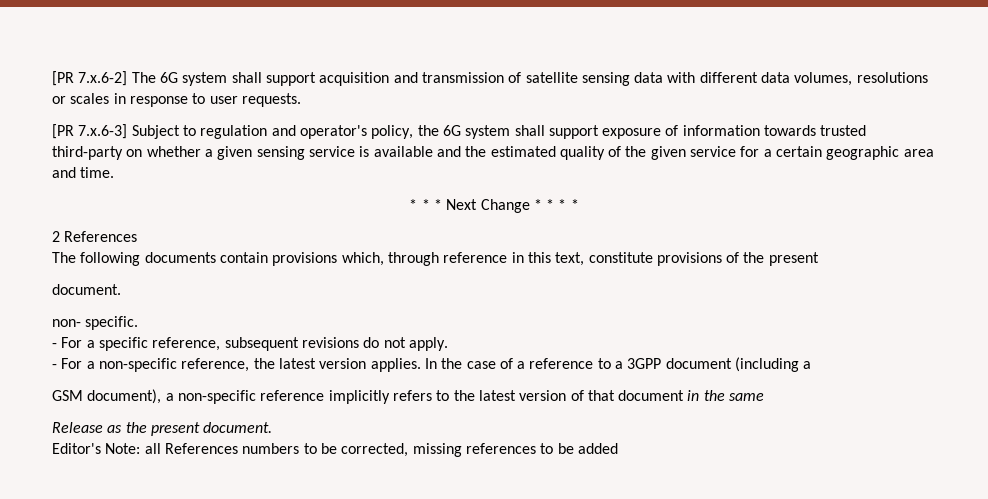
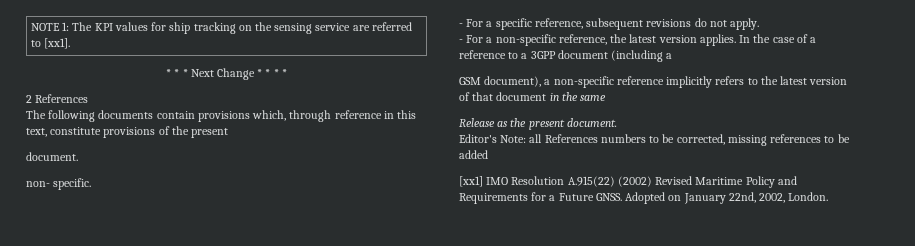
- [PR 7.x.6-2] The 6G system shall support acquisition and transmission of satellite sensing data with different data volumes, resolutions or scales in response to user requests.
- [PR 7.x.6-3] Subject to regulation and operator's policy, the 6G system shall support exposure of information towards trusted third-party on whether a given sensing service is available and the estimated quality of the given service for a certain geographic area and time.
+ NOTE 1: The KPI values for ship tracking on the sensing service are referred to [xx1].
+ [xx1] IMO Resolution A.915(22) (2002) Revised Maritime Policy and Requirements for a Future GNSS. Adopted on January 22nd, 2002, London.

